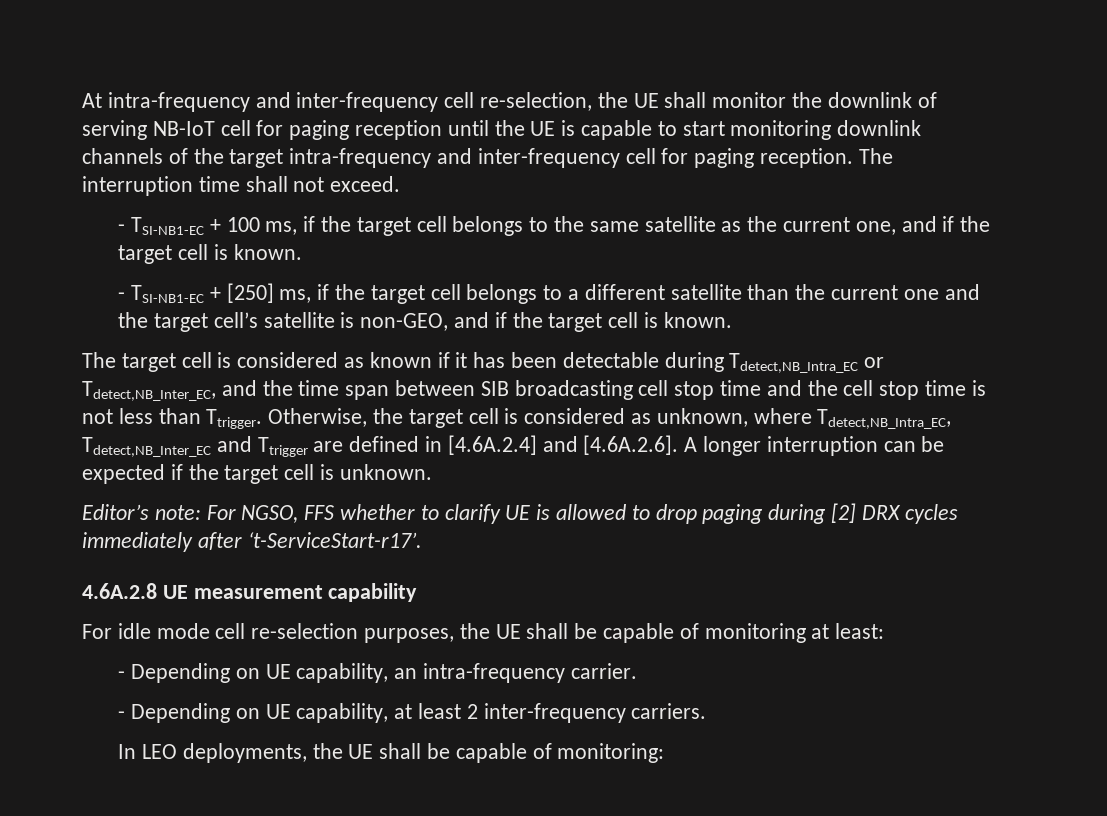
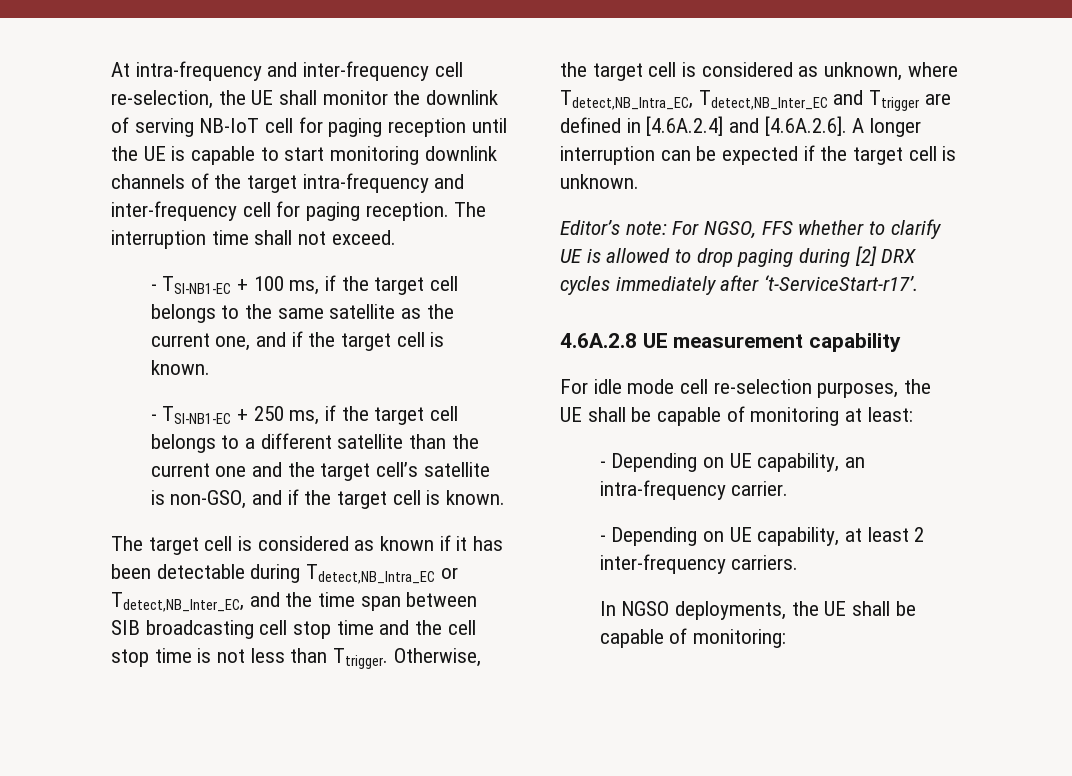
- - TSI-NB1-EC + [250] ms, if the target cell belongs to a different satellite than the current one and the target cell’s satellite is non-GEO, and if the target cell is known.
+ - TSI-NB1-EC + 250 ms, if the target cell belongs to a different satellite than the current one and the target cell’s satellite is non-GSO, and if the target cell is known.
- In LEO deployments, the UE shall be capable of monitoring:
+ In NGSO deployments, the UE shall be capable of monitoring:

